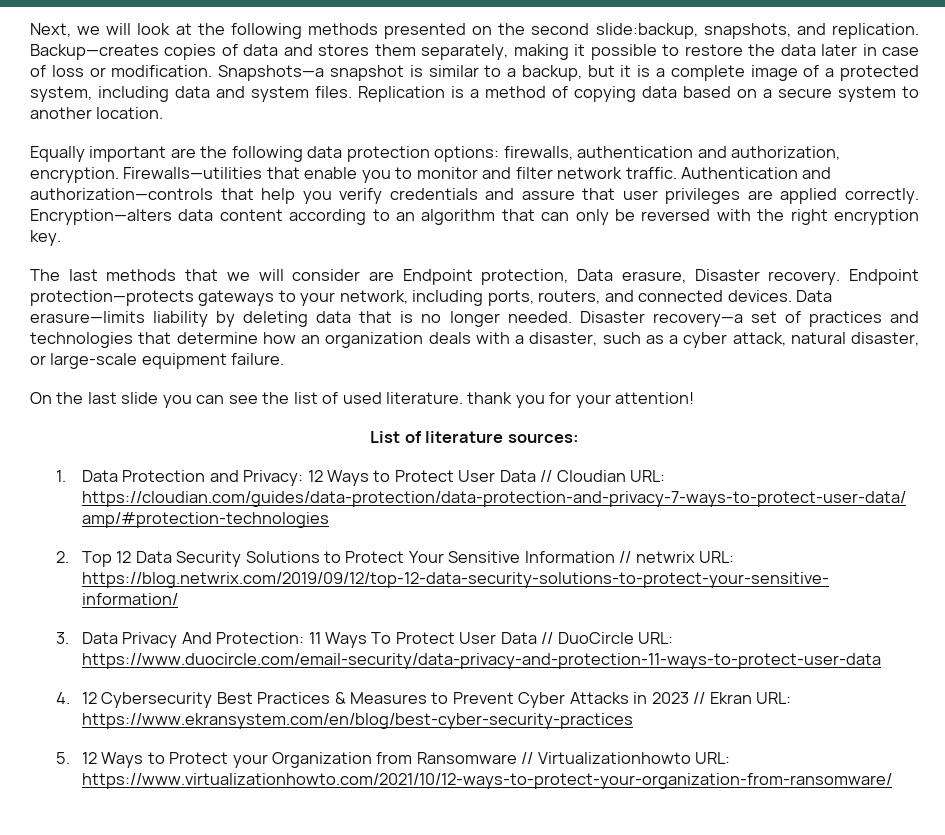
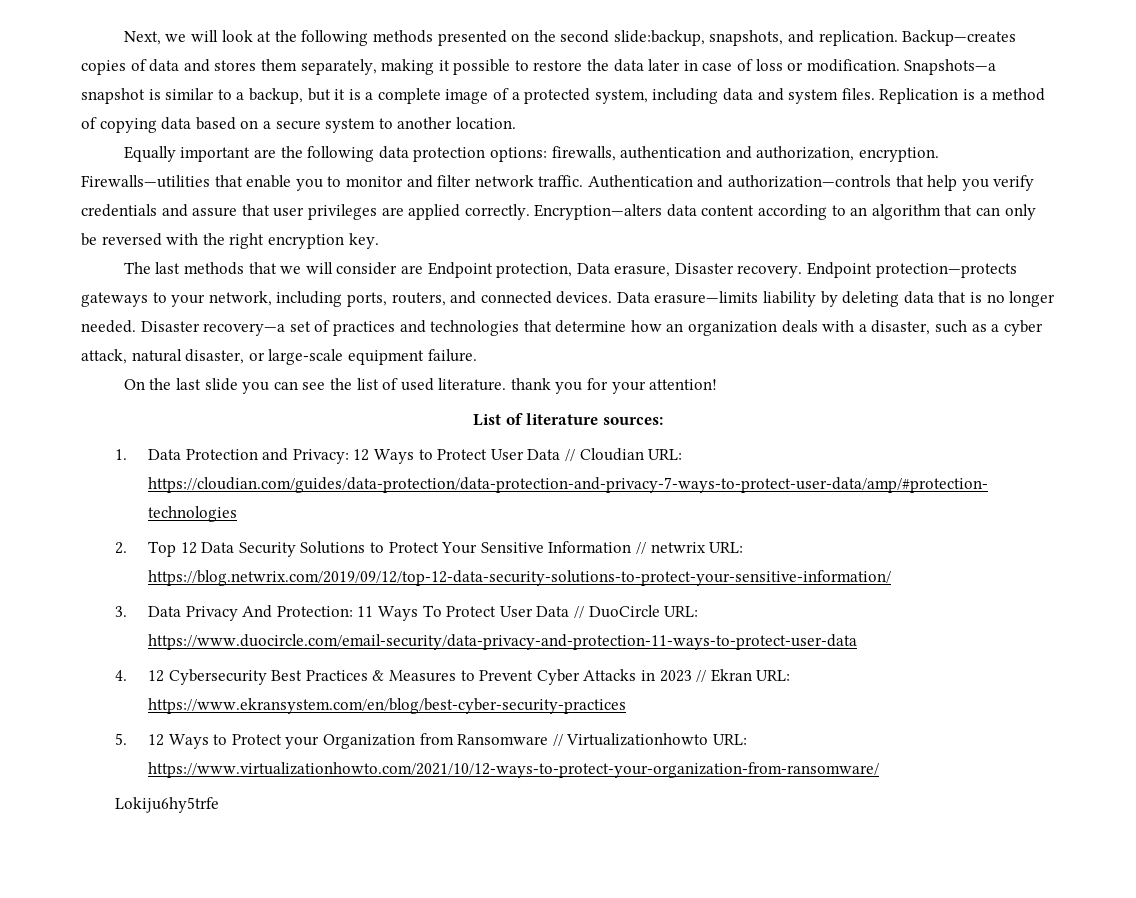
+ Lokiju6hy5trfe

